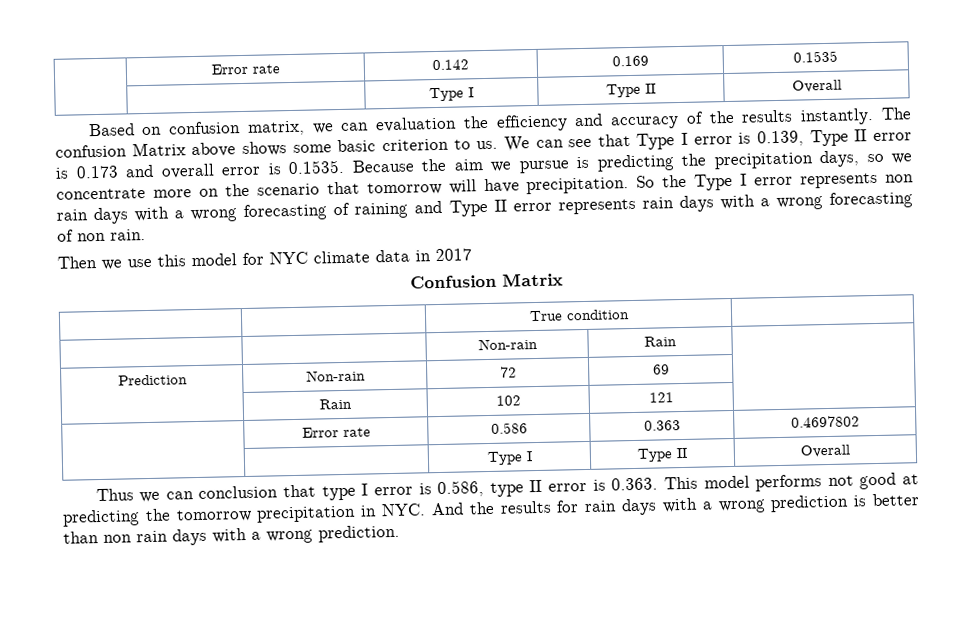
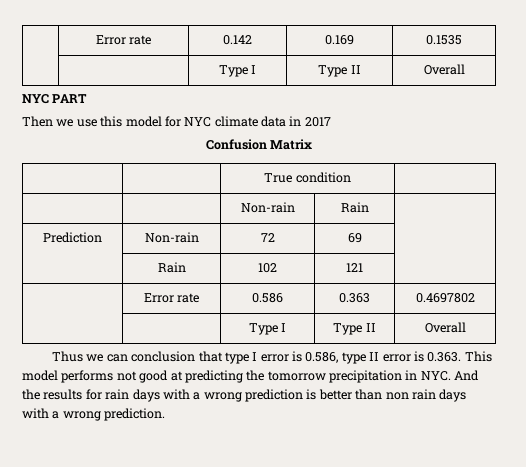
- Based on confusion matrix, we can evaluation the efficiency and accuracy of the results instantly. The confusion Matrix above shows some basic criterion to us. We can see that Type I error is 0.139, Type II error is 0.173 and overall error is 0.1535. Because the aim we pursue is predicting the precipitation days, so we concentrate more on the scenario that tomorrow will have precipitation. So the Type I error represents non rain days with a wrong forecasting of raining and Type II error represents rain days with a wrong forecasting of non rain.
+ NYC PART

